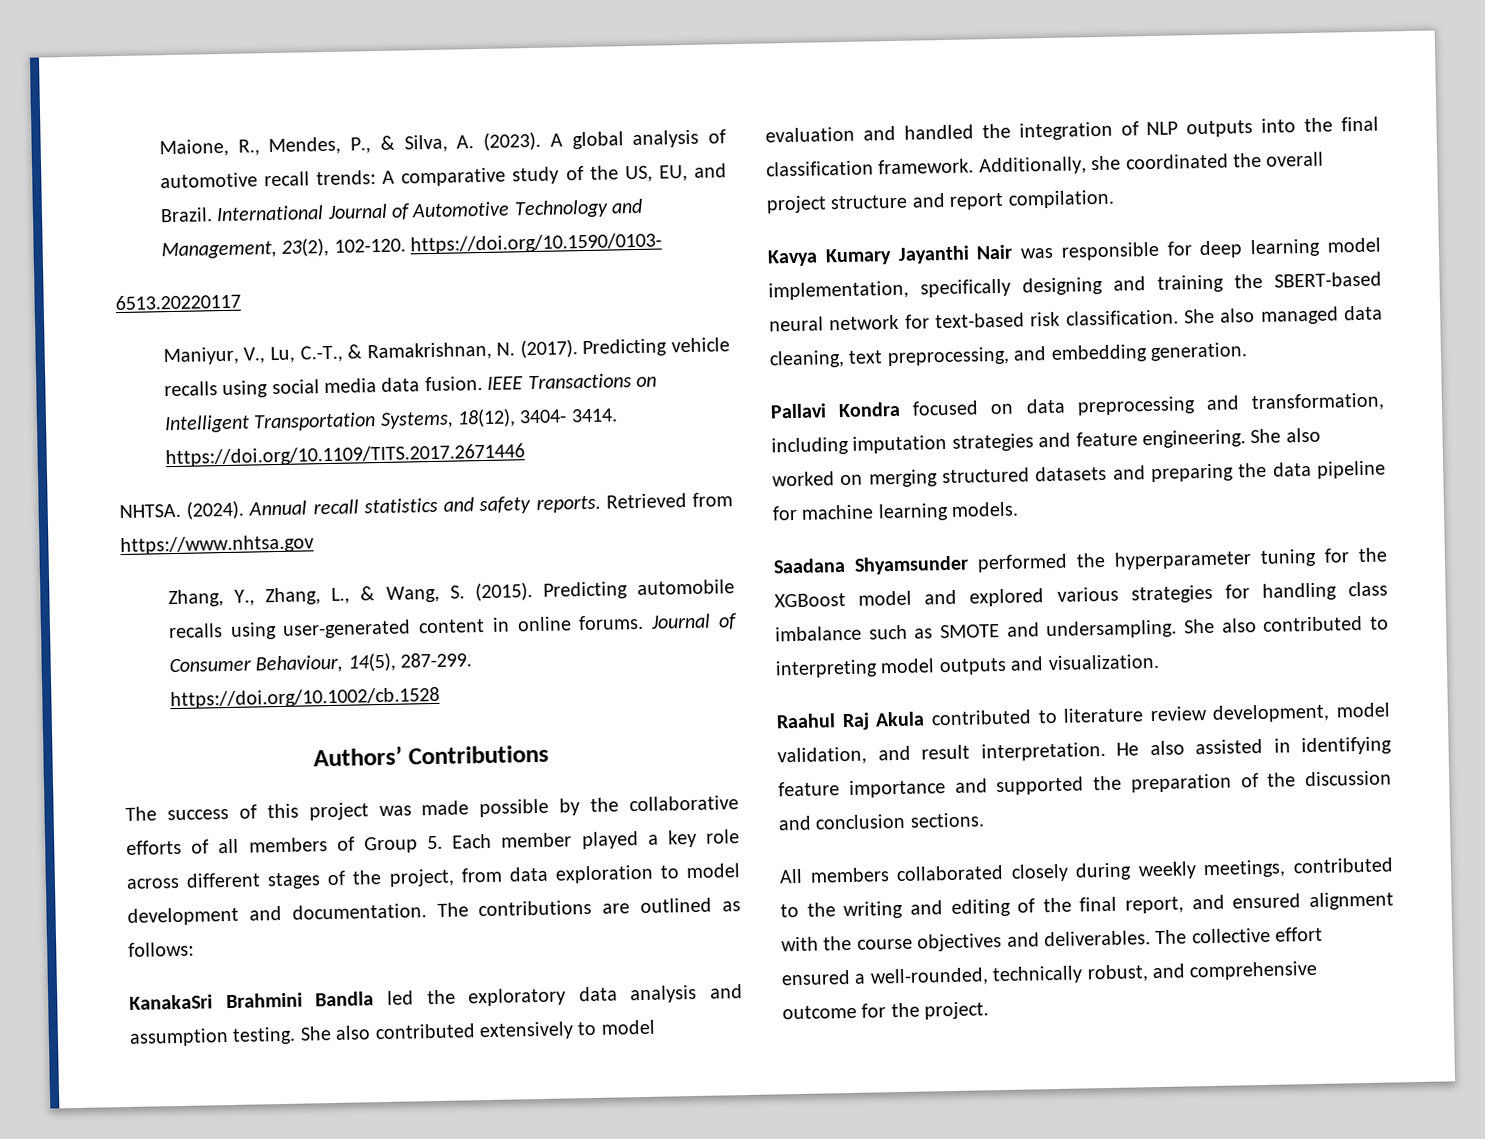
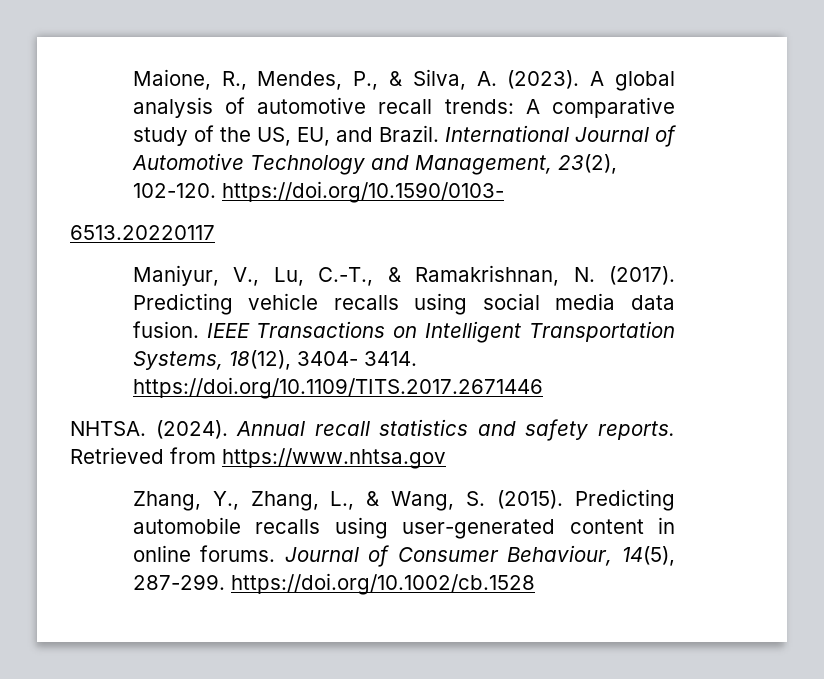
- Authors’ Contributions
- The success of this project was made possible by the collaborative efforts of all members of Group 5. Each member played a key role across different stages of the project, from data exploration to model development and documentation. The contributions are outlined as follows:
- KanakaSri Brahmini Bandla led the exploratory data analysis and assumption testing. She also contributed extensively to model evaluation and handled the integration of NLP outputs into the final classification framework. Additionally, she coordinated the overall project structure and report compilation.
- Kavya Kumary Jayanthi Nair was responsible for deep learning model implementation, specifically designing and training the SBERT-based neural network for text-based risk classification. She also managed data cleaning, text preprocessing, and embedding generation.
- Pallavi Kondra focused on data preprocessing and transformation, including imputation strategies and feature engineering. She also worked on merging structured datasets and preparing the data pipeline for machine learning models.
- Saadana Shyamsunder performed the hyperparameter tuning for the XGBoost model and explored various strategies for handling class imbalance such as SMOTE and undersampling. She also contributed to interpreting model outputs and visualization.
- Raahul Raj Akula contributed to literature review development, model validation, and result interpretation. He also assisted in identifying feature importance and supported the preparation of the discussion and conclusion sections.
- All members collaborated closely during weekly meetings, contributed to the writing and editing of the final report, and ensured alignment with the course objectives and deliverables. The collective effort ensured a well-rounded, technically robust, and comprehensive outcome for the project.

